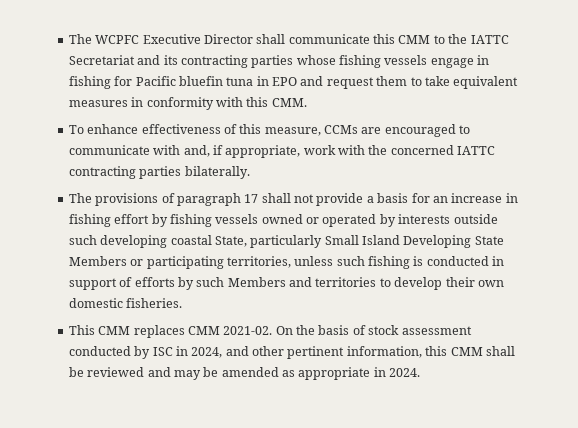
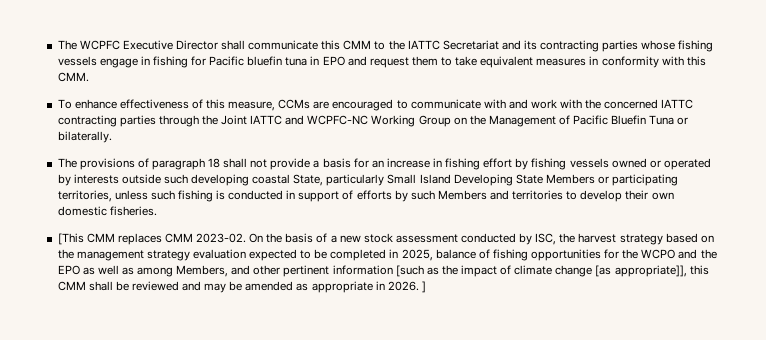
- To enhance effectiveness of this measure, CCMs are encouraged to communicate with and, if appropriate, work with the concerned IATTC contracting parties bilaterally.
+ To enhance effectiveness of this measure, CCMs are encouraged to communicate with and work with the concerned IATTC contracting parties through the Joint IATTC and WCPFC-NC Working Group on the Management of Pacific Bluefin Tuna or bilaterally.
- The provisions of paragraph 17 shall not provide a basis for an increase in fishing effort by fishing vessels owned or operated by interests outside such developing coastal State, particularly Small Island Developing State Members or participating territories, unless such fishing is conducted in support of efforts by such Members and territories to develop their own domestic fisheries.
+ The provisions of paragraph 18 shall not provide a basis for an increase in fishing effort by fishing vessels owned or operated by interests outside such developing coastal State, particularly Small Island Developing State Members or participating territories, unless such fishing is conducted in support of efforts by such Members and territories to develop their own domestic fisheries.
- This CMM replaces CMM 2021-02.
+ [This CMM replaces CMM 2023-02.
- On the basis of stock assessment conducted by ISC in 2024, and other pertinent information, this CMM shall be reviewed and may be amended as appropriate in 2024.
+ On the basis of a new stock assessment conducted by ISC, the harvest strategy based on the management strategy evaluation expected to be completed in 2025, balance of fishing opportunities for the WCPO and the EPO as well as among Members, and other pertinent information [such as the impact of climate change [as appropriate]], this CMM shall be reviewed and may be amended as appropriate in 2026. ]

